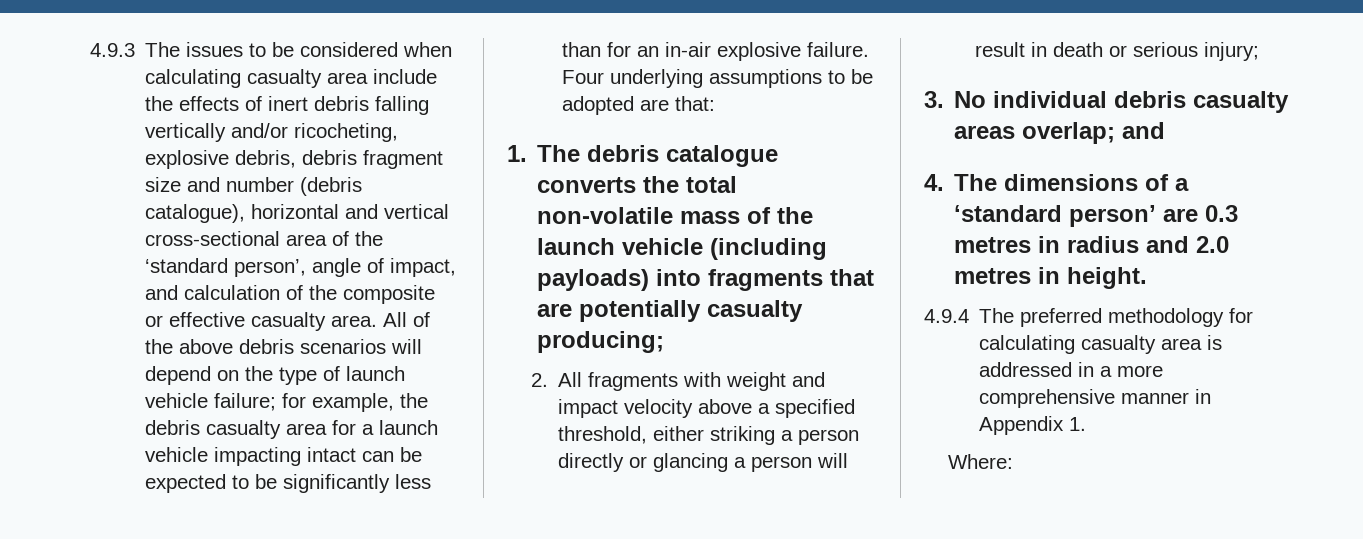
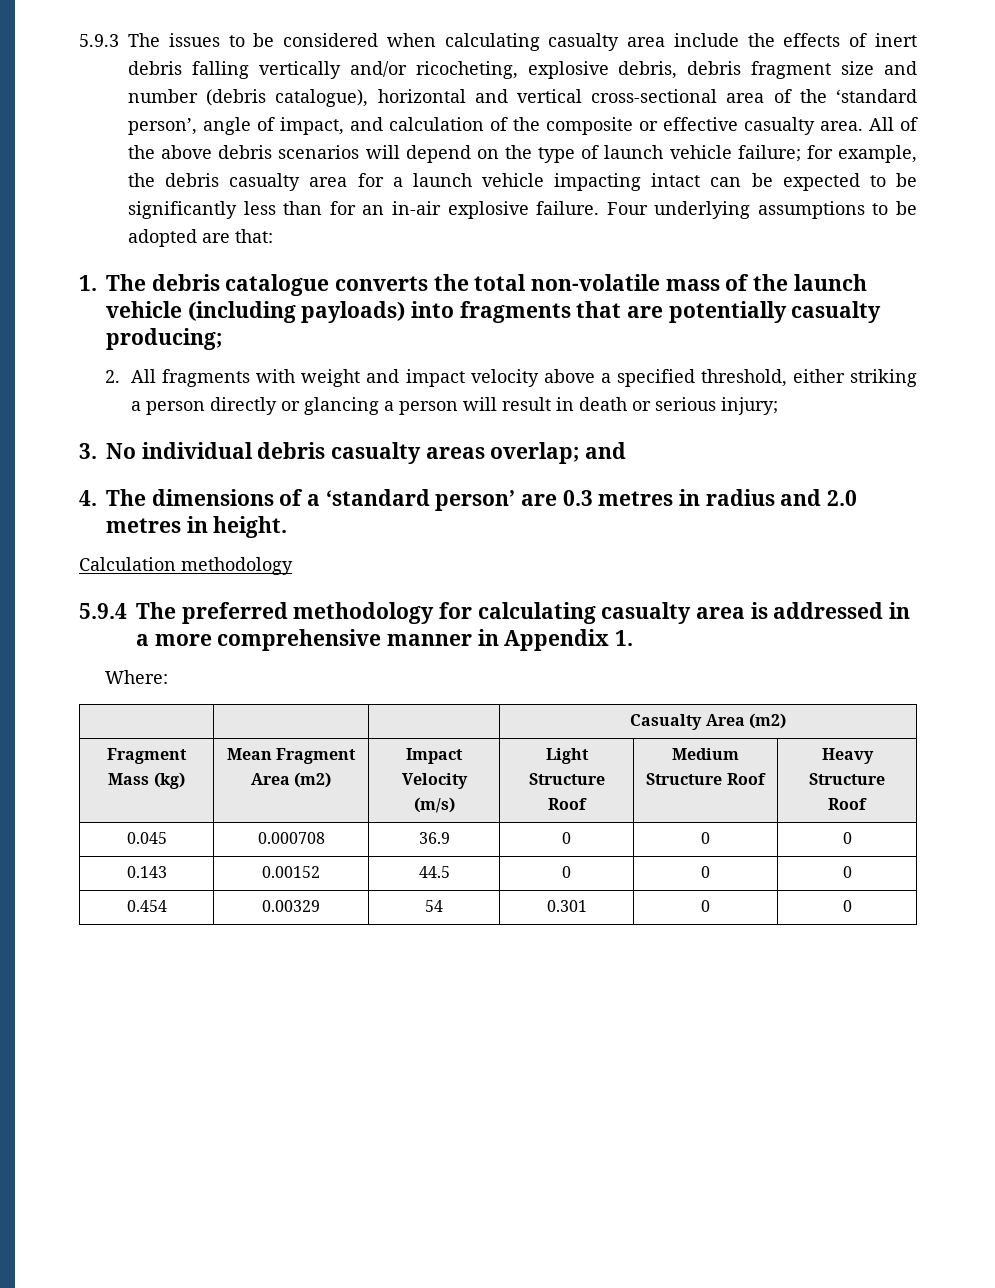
- 4.9.3 The issues to be considered when calculating casualty area include the effects of inert debris falling vertically and/or ricocheting, explosive debris, debris fragment size and number (debris catalogue), horizontal and vertical cross-sectional area of the ‘standard person’, angle of impact, and calculation of the composite or effective casualty area.
+ 5.9.3 The issues to be considered when calculating casualty area include the effects of inert debris falling vertically and/or ricocheting, explosive debris, debris fragment size and number (debris catalogue), horizontal and vertical cross-sectional area of the ‘standard person’, angle of impact, and calculation of the composite or effective casualty area.
- 4.9.4 The preferred methodology for calculating casualty area is addressed in a more comprehensive manner in Appendix 1.
+ Calculation methodology
+ 5.9.4 The preferred methodology for calculating casualty area is addressed in a more comprehensive manner in Appendix 1.
+ | | | Casualty Area (m2)
+ Fragment Mass (kg) | Mean Fragment Area (m2) | Impact Velocity (m/s) | Light Structure Roof | Medium Structure Roof | Heavy Structure Roof
+ 0.045 | 0.000708 | 36.9 | 0 | 0 | 0
+ 0.143 | 0.00152 | 44.5 | 0 | 0 | 0
+ 0.454 | 0.00329 | 54 | 0.301 | 0 | 0

